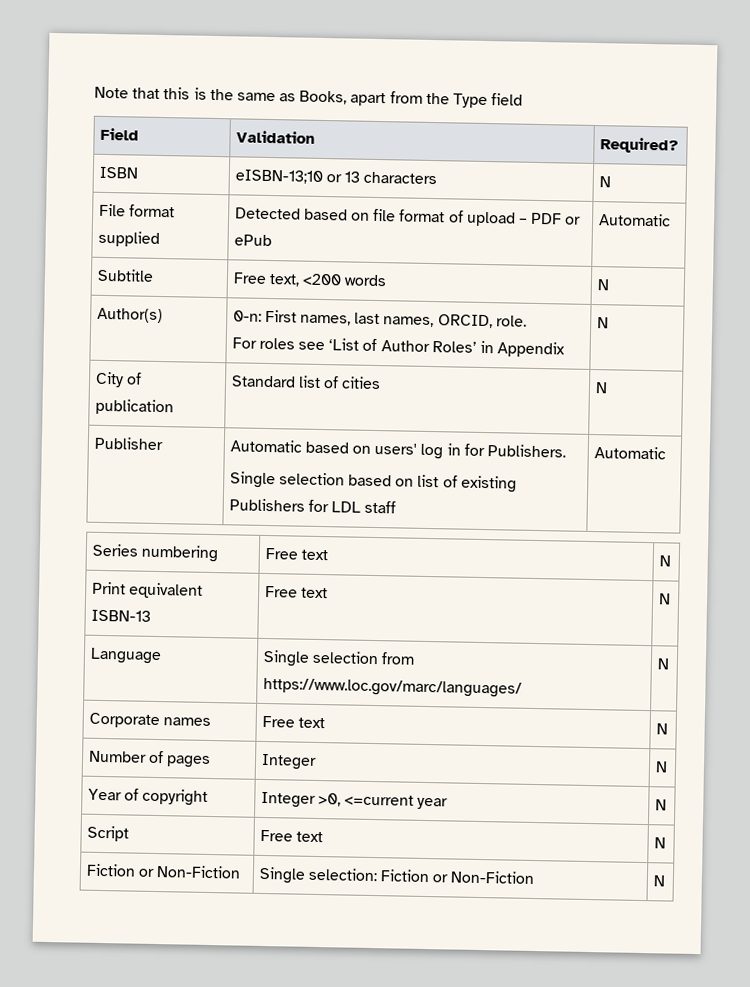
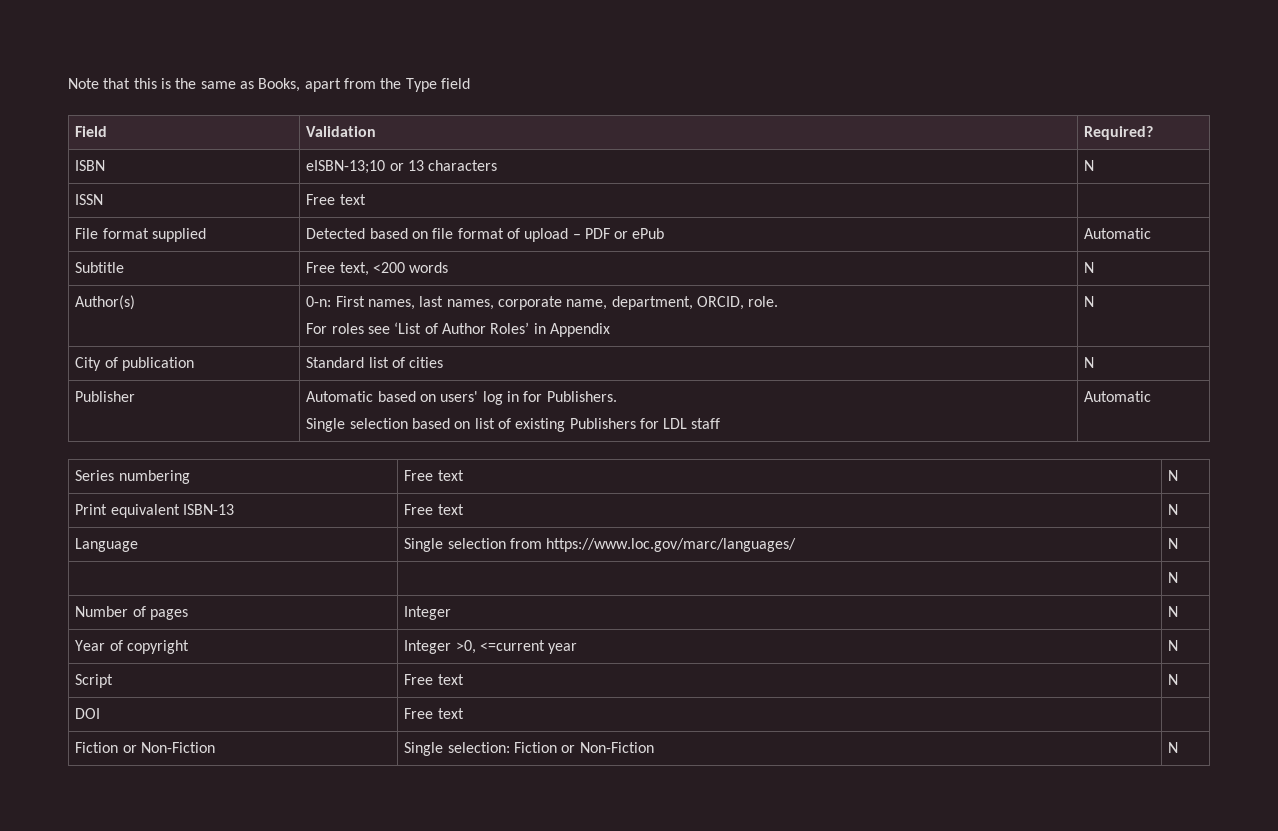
+ ISSN | Free text |
- Author(s) | 0-n: First names, last names, ORCID, role.
+ Author(s) | 0-n: First names, last names, corporate name, department, ORCID, role.
- Corporate names | Free text | N
+ | | N
+ DOI | Free text |

